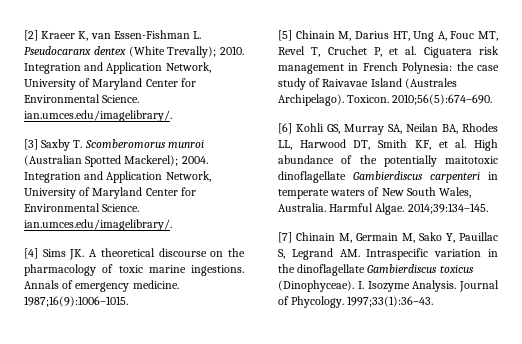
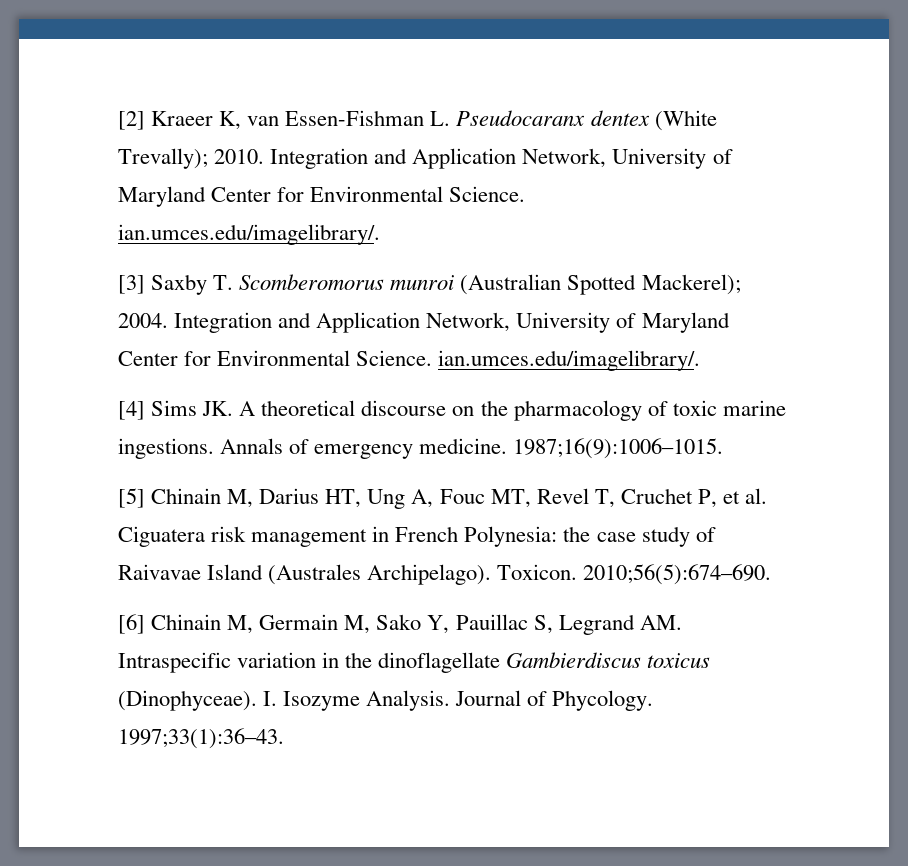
- [6] Kohli GS, Murray SA, Neilan BA, Rhodes LL, Harwood DT, Smith KF, et al. High abundance of the potentially maitotoxic dinoflagellate Gambierdiscus carpenteri in temperate waters of New South Wales, Australia. Harmful Algae. 2014;39:134–145.
- [7] Chinain M, Germain M, Sako Y, Pauillac S, Legrand AM. Intraspecific variation in the dinoflagellate Gambierdiscus toxicus (Dinophyceae).
+ [6] Chinain M, Germain M, Sako Y, Pauillac S, Legrand AM. Intraspecific variation in the dinoflagellate Gambierdiscus toxicus (Dinophyceae).

